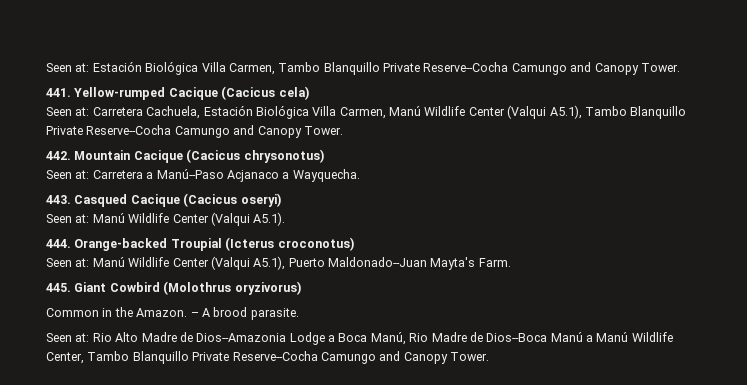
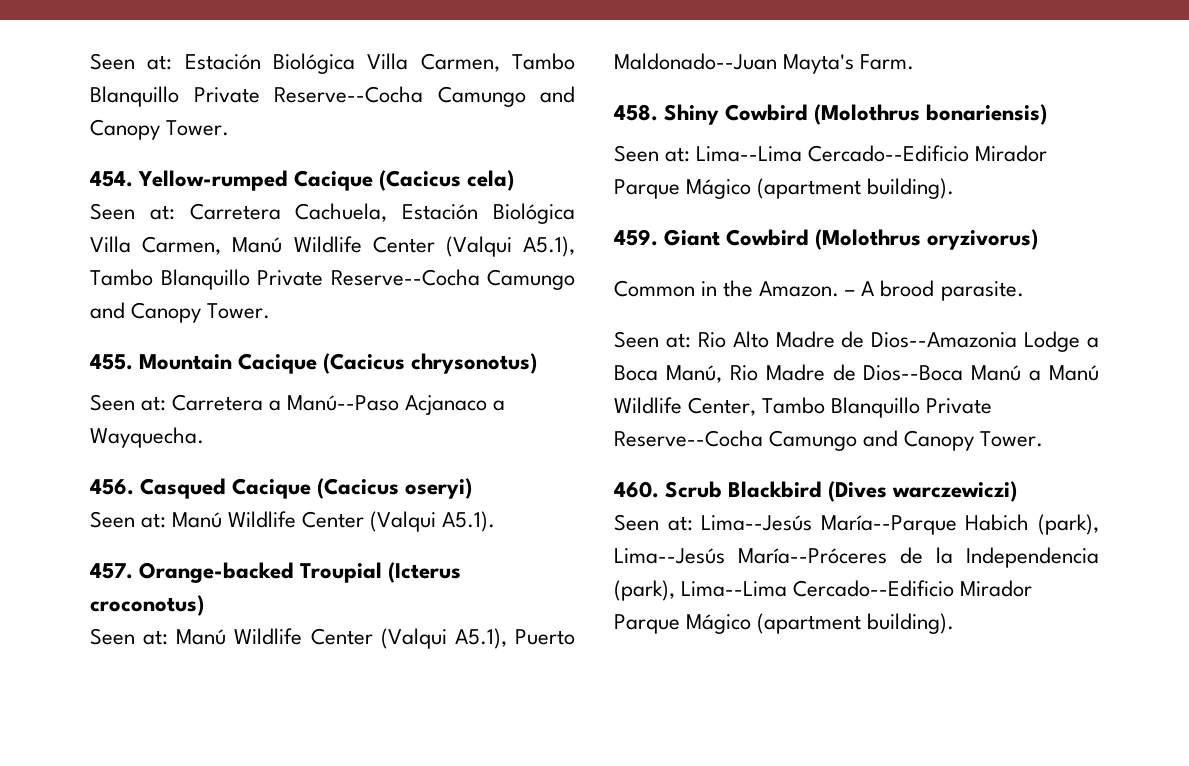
- 441. Yellow-rumped Cacique (Cacicus cela)
+ 454. Yellow-rumped Cacique (Cacicus cela)
- 442. Mountain Cacique (Cacicus chrysonotus)
+ 455. Mountain Cacique (Cacicus chrysonotus)
- 443. Casqued Cacique (Cacicus oseryi)
+ 456. Casqued Cacique (Cacicus oseryi)
- 444. Orange-backed Troupial (Icterus croconotus)
+ 457. Orange-backed Troupial (Icterus croconotus)
- 445. Giant Cowbird (Molothrus oryzivorus)
+ 458. Shiny Cowbird (Molothrus bonariensis)
+ Seen at: Lima--Lima Cercado--Edificio Mirador Parque Mágico (apartment building).
+ 459. Giant Cowbird (Molothrus oryzivorus)
+ 460. Scrub Blackbird (Dives warczewiczi)
+ Seen at: Lima--Jesús María--Parque Habich (park), Lima--Jesús María--Próceres de la Independencia (park), Lima--Lima Cercado--Edificio Mirador Parque Mágico (apartment building).

